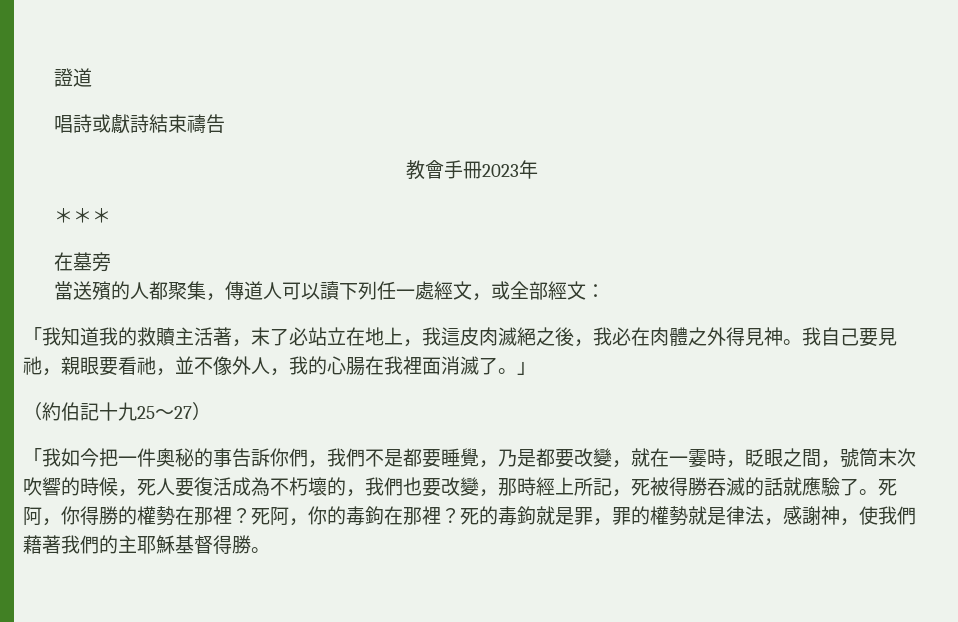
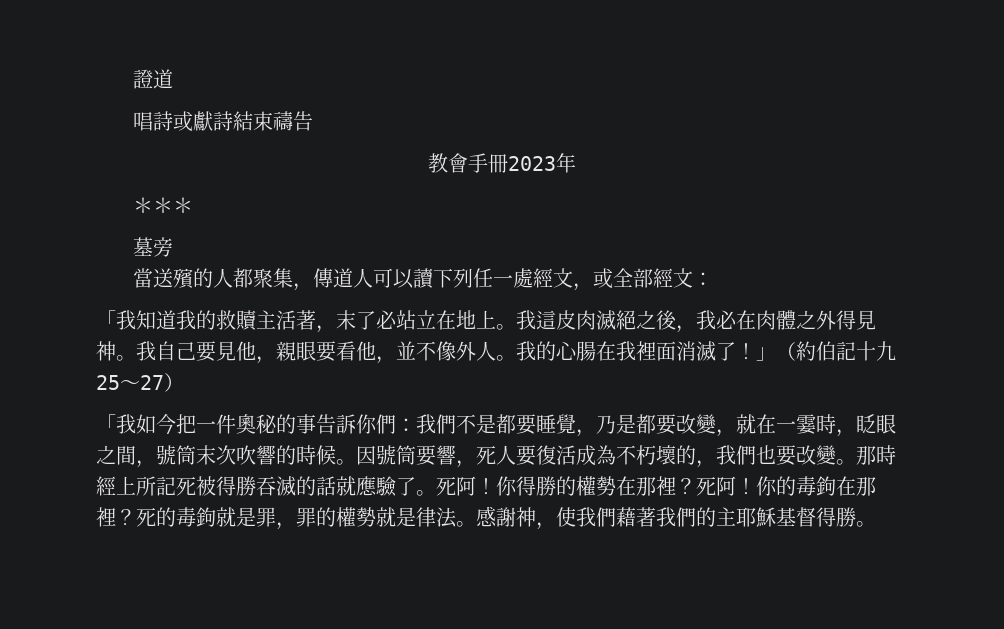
- 在墓旁
+ 墓旁
- 「我知道我的救贖主活著，末了必站立在地上，我這皮肉滅絕之後，我必在肉體之外得見神。
+ 「我知道我的救贖主活著，末了必站立在地上。我這皮肉滅絕之後，我必在肉體之外得見神。
- 我自己要見祂，親眼要看祂，並不像外人，我的心腸在我裡面消滅了。」
- （約伯記十九25～27）
+ 我自己要見他，親眼要看他，並不像外人。我的心腸在我裡面消滅了！」（約伯記十九25～27）
- 「我如今把一件奧秘的事告訴你們，我們不是都要睡覺，乃是都要改變，就在一霎時，眨眼之間，號筒末次吹響的時候，死人要復活成為不朽壞的，我們也要改變，那時經上所記，死被得勝吞滅的話就應驗了。
+ 「我如今把一件奧秘的事告訴你們：我們不是都要睡覺，乃是都要改變，就在一霎時，眨眼之間，號筒末次吹響的時候。因號筒要響，死人要復活成為不朽壞的，我們也要改變。那時經上所記死被得勝吞滅的話就應驗了。
- 死阿，你得勝的權勢在那裡？
+ 死阿！你得勝的權勢在那裡？
- 死阿，你的毒鉤在那裡？
+ 死阿！你的毒鉤在那裡？
- 死的毒鉤就是罪，罪的權勢就是律法，感謝神，使我們藉著我們的主耶穌基督得勝。
+ 死的毒鉤就是罪，罪的權勢就是律法。感謝神，使我們藉著我們的主耶穌基督得勝。

